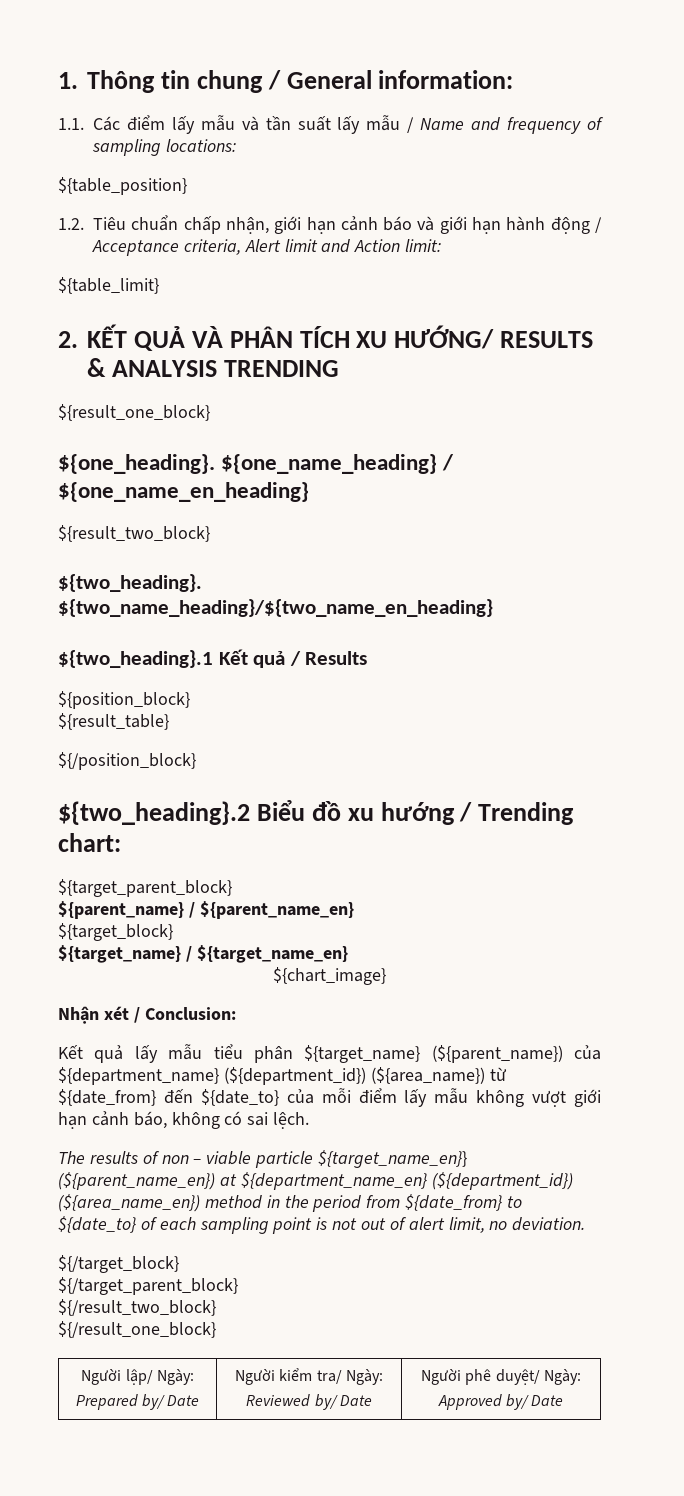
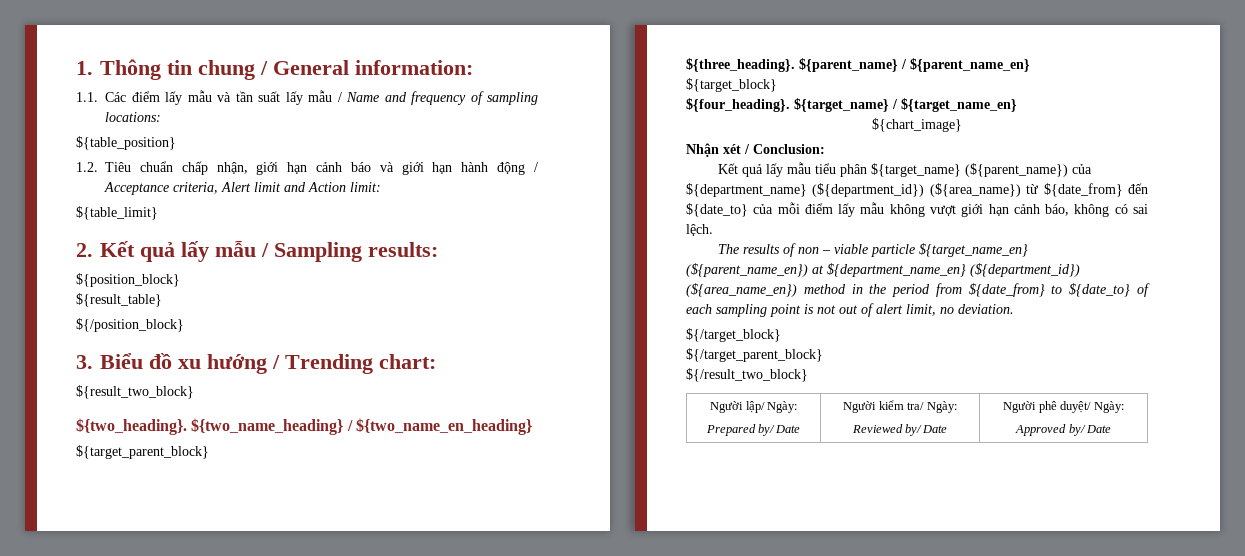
- 2. KẾT QUẢ VÀ PHÂN TÍCH XU HƯỚNG/ RESULTS & ANALYSIS TRENDING
- ${result_one_block}
- ${one_heading}. ${one_name_heading} / ${one_name_en_heading}
- ${result_two_block}
- ${two_heading}. ${two_name_heading}/${two_name_en_heading}
- ${two_heading}.1 Kết quả / Results
+ 2. Kết quả lấy mẫu / Sampling results:
- ${two_heading}.2 Biểu đồ xu hướng / Trending chart:
+ 3. Biểu đồ xu hướng / Trending chart:
+ ${result_two_block}
+ ${two_heading}. ${two_name_heading} / ${two_name_en_heading}
+ ${three_heading}.
+ ${four_heading}.
- The results of non – viable particle ${target_name_en}} (${parent_name_en}) at ${department_name_en} (${department_id}) (${area_name_en}) method in the period from ${date_from} to ${date_to} of each sampling point is not out of alert limit, no deviation.
+ The results of non – viable particle ${target_name_en} (${parent_name_en}) at ${department_name_en} (${department_id}) (${area_name_en}) method in the period from ${date_from} to ${date_to} of each sampling point is not out of alert limit, no deviation.
- ${/result_one_block}

